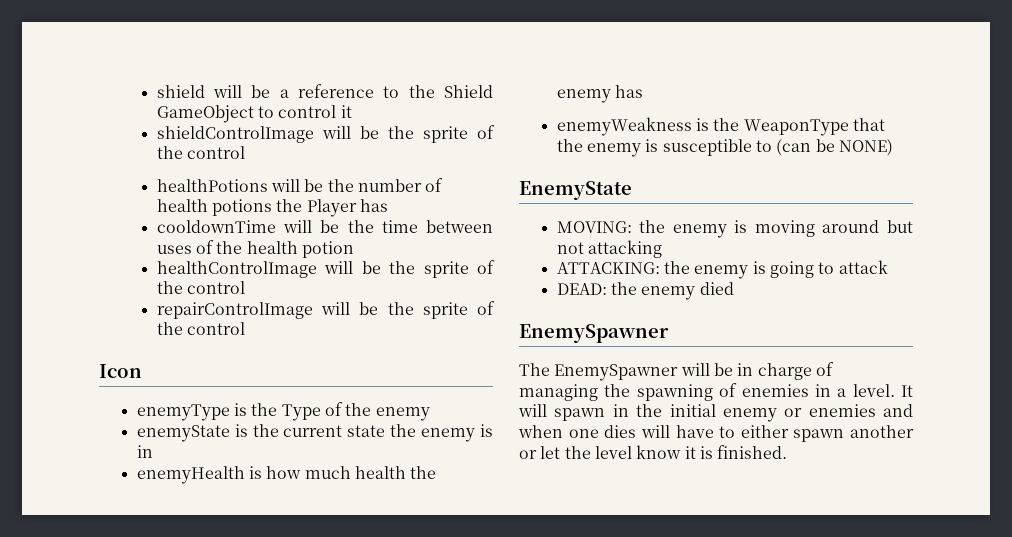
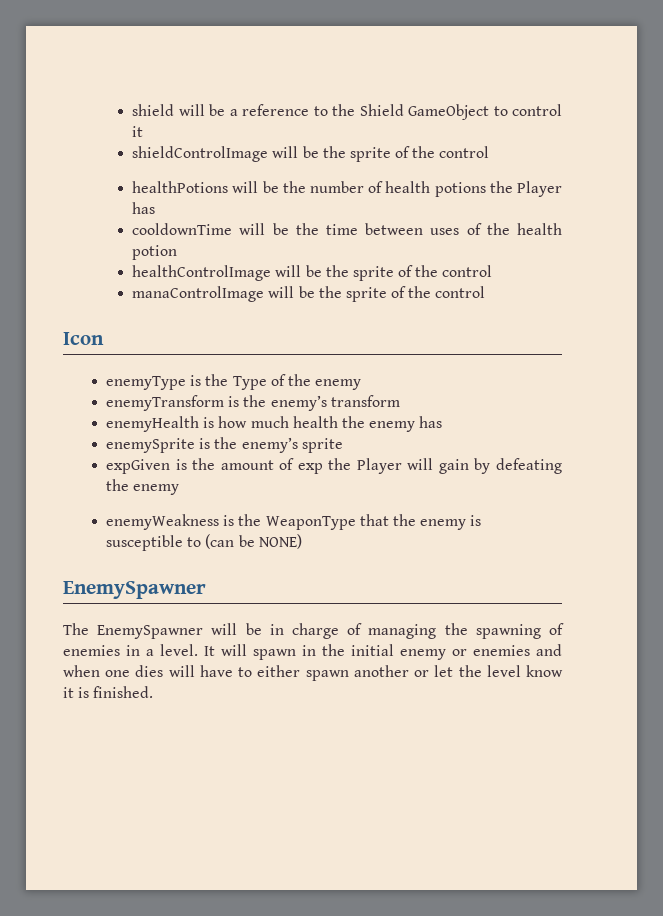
- repairControlImage will be the sprite of the control
+ manaControlImage will be the sprite of the control
- enemyState is the current state the enemy is in
+ enemyTransform is the enemy’s transform
+ enemySprite is the enemy’s sprite
+ expGiven is the amount of exp the Player will gain by defeating the enemy
- EnemyState
- MOVING: the enemy is moving around but not attacking
- ATTACKING: the enemy is going to attack
- DEAD: the enemy died

